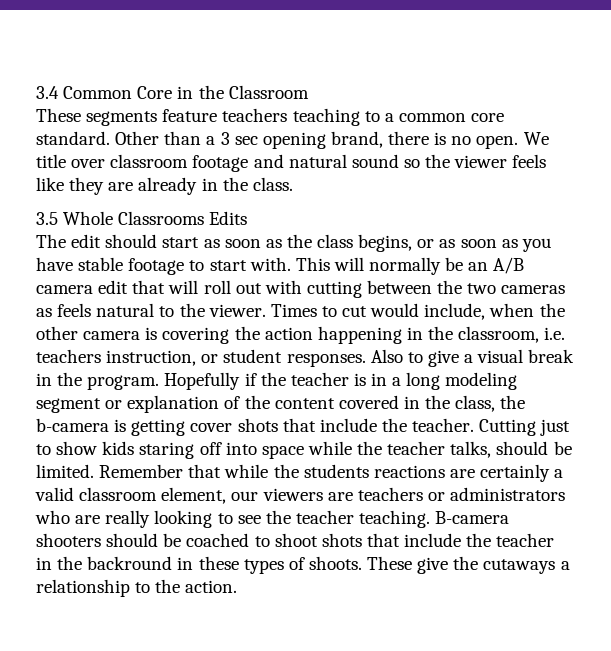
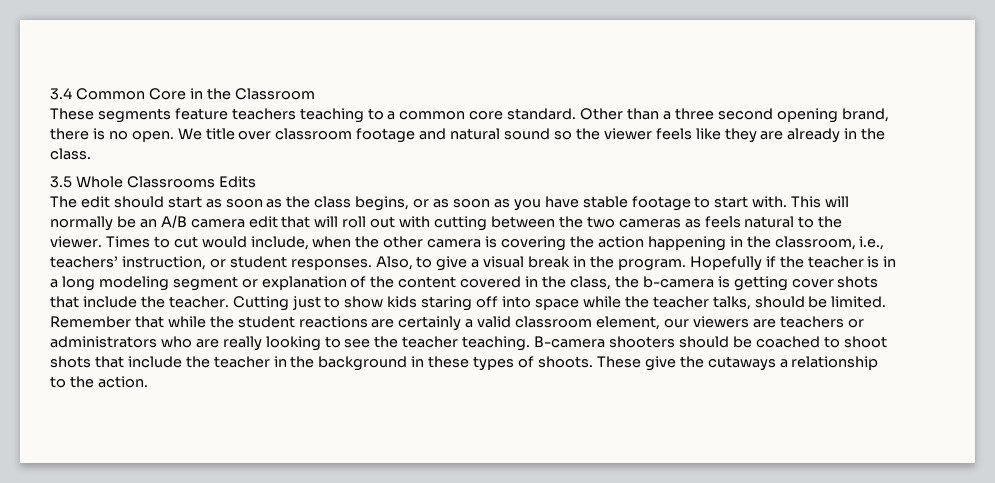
- Other than a 3 sec opening brand, there is no open.
+ Other than a three second opening brand, there is no open.
- Times to cut would include, when the other camera is covering the action happening in the classroom, i.e. teachers instruction, or student responses.
+ Times to cut would include, when the other camera is covering the action happening in the classroom, i.e., teachers’ instruction, or student responses.
- Also to give a visual break in the program.
+ Also, to give a visual break in the program.
- Remember that while the students reactions are certainly a valid classroom element, our viewers are teachers or administrators who are really looking to see the teacher teaching.
+ Remember that while the student reactions are certainly a valid classroom element, our viewers are teachers or administrators who are really looking to see the teacher teaching.
- B-camera shooters should be coached to shoot shots that include the teacher in the backround in these types of shoots.
+ B-camera shooters should be coached to shoot shots that include the teacher in the background in these types of shoots.

